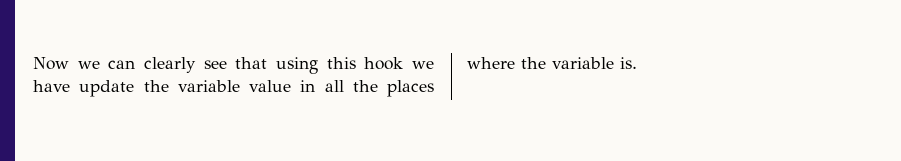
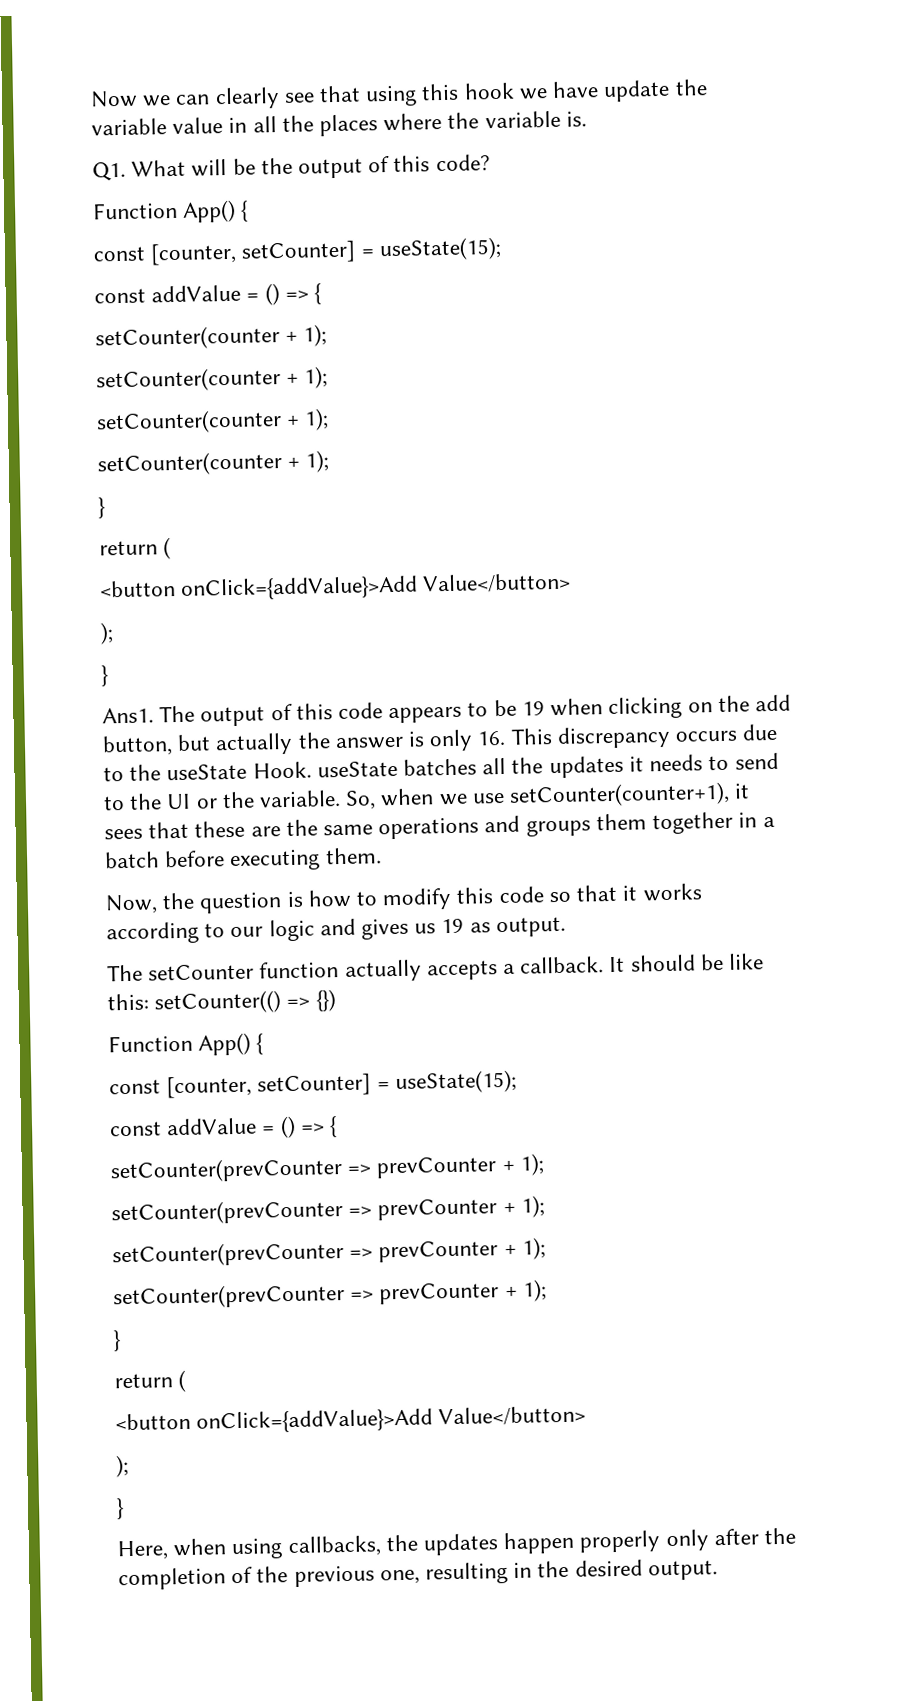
+ Q1. What will be the output of this code?
+ Function App() {
+ const [counter, setCounter] = useState(15);
+ const addValue = () => {
+ setCounter(counter + 1);
+ setCounter(counter + 1);
+ setCounter(counter + 1);
+ setCounter(counter + 1);
+ }
+ return (
+ <button onClick={addValue}>Add Value</button>
+ );
+ }
+ Ans1. The output of this code appears to be 19 when clicking on the add button, but actually the answer is only 16. This discrepancy occurs due to the useState Hook. useState batches all the updates it needs to send to the UI or the variable. So, when we use setCounter(counter+1), it sees that these are the same operations and groups them together in a batch before executing them.
+ Now, the question is how to modify this code so that it works according to our logic and gives us 19 as output.
+ The setCounter function actually accepts a callback. It should be like this: setCounter(() => {})
+ Function App() {
+ const [counter, setCounter] = useState(15);
+ const addValue = () => {
+ setCounter(prevCounter => prevCounter + 1);
+ setCounter(prevCounter => prevCounter + 1);
+ setCounter(prevCounter => prevCounter + 1);
+ setCounter(prevCounter => prevCounter + 1);
+ }
+ return (
+ <button onClick={addValue}>Add Value</button>
+ );
+ }
+ Here, when using callbacks, the updates happen properly only after the completion of the previous one, resulting in the desired output.

